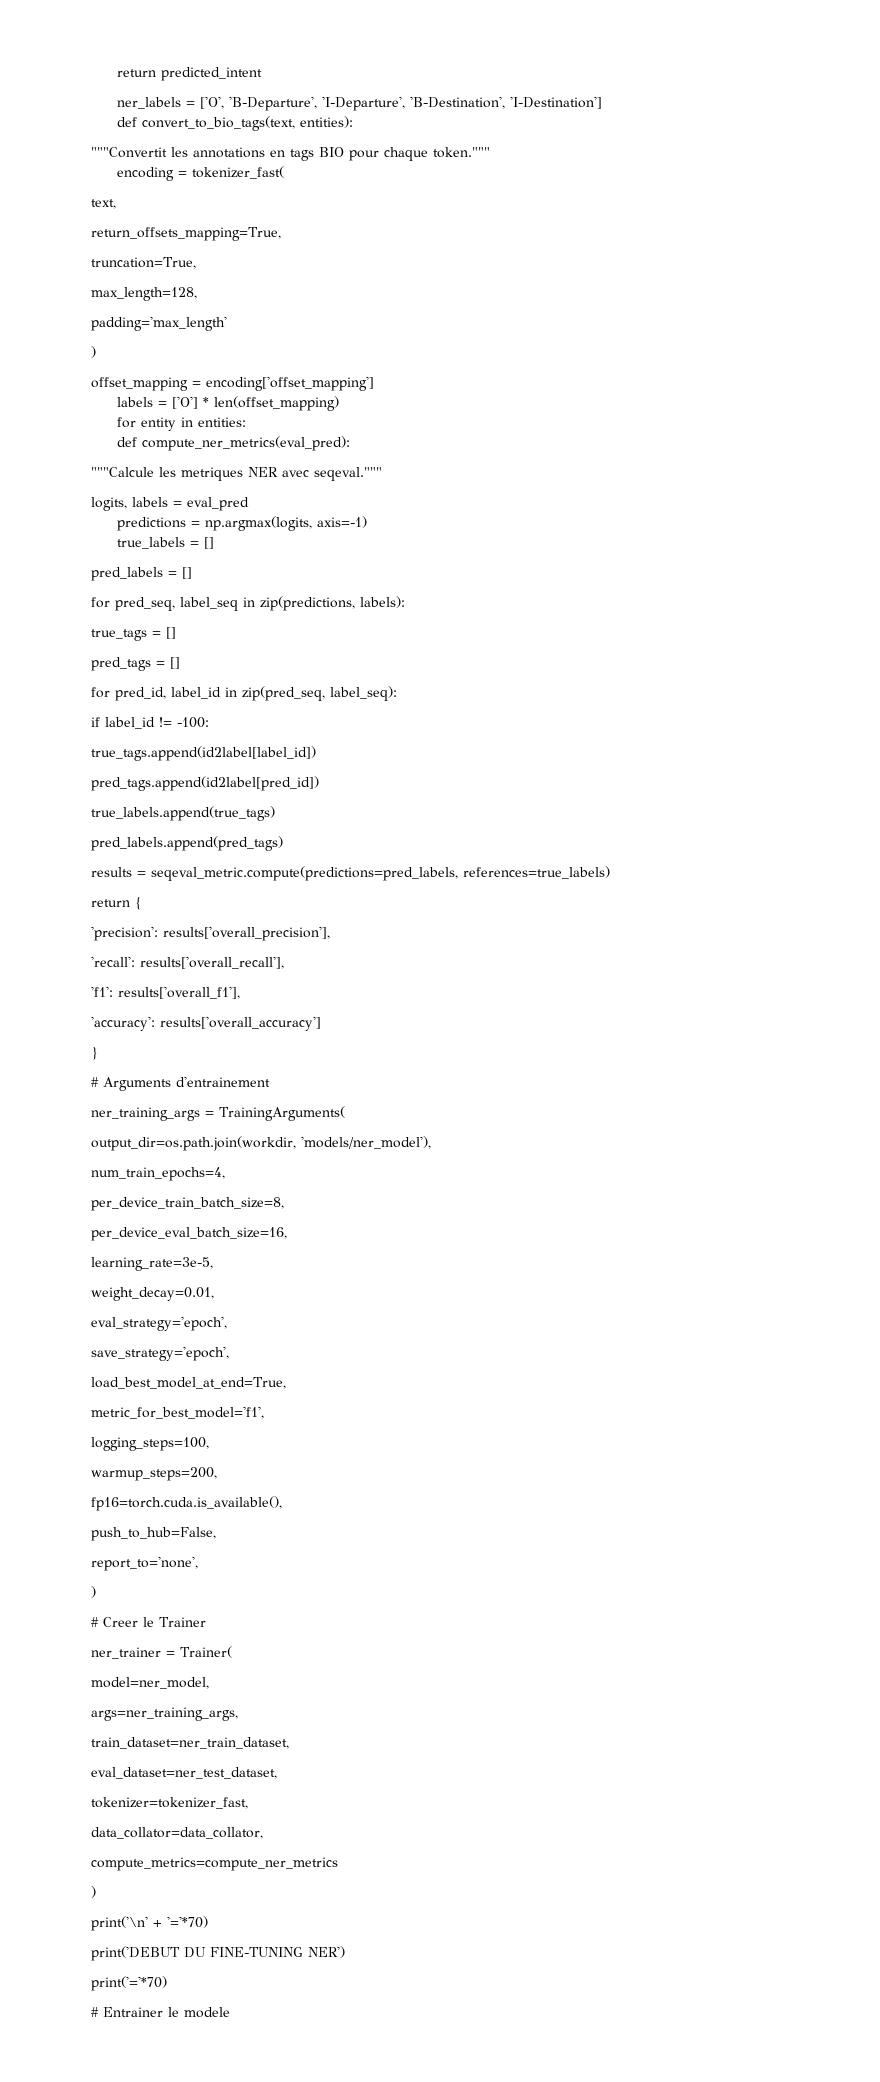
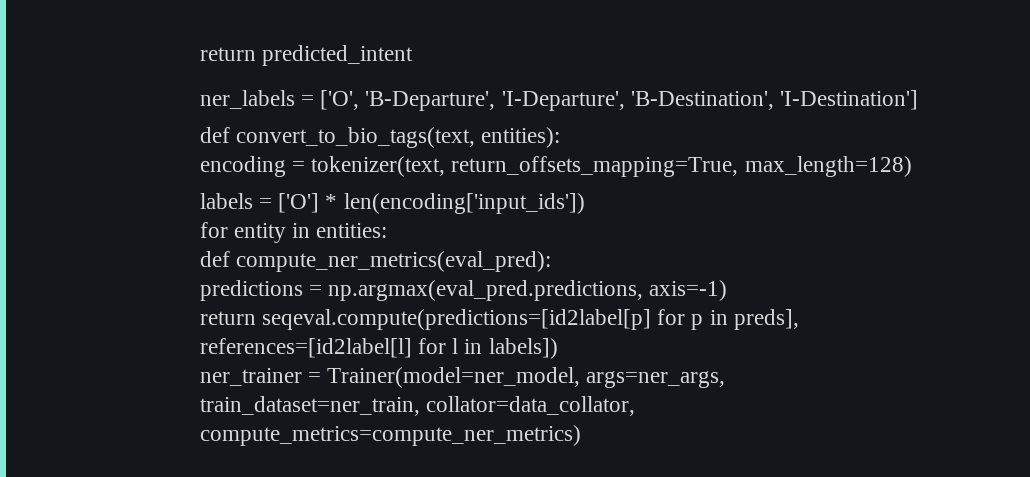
- """Convertit les annotations en tags BIO pour chaque token."""
- encoding = tokenizer_fast(
- text,
- return_offsets_mapping=True,
- truncation=True,
- max_length=128,
- padding='max_length'
- )
- offset_mapping = encoding['offset_mapping']
+ encoding = tokenizer(text, return_offsets_mapping=True, max_length=128)
- labels = ['O'] * len(offset_mapping)
+ labels = ['O'] * len(encoding['input_ids'])
- """Calcule les metriques NER avec seqeval."""
- logits, labels = eval_pred
- predictions = np.argmax(logits, axis=-1)
+ predictions = np.argmax(eval_pred.predictions, axis=-1)
- true_labels = []
- pred_labels = []
- for pred_seq, label_seq in zip(predictions, labels):
- true_tags = []
- pred_tags = []
- for pred_id, label_id in zip(pred_seq, label_seq):
- if label_id != -100:
- true_tags.append(id2label[label_id])
- pred_tags.append(id2label[pred_id])
- true_labels.append(true_tags)
- pred_labels.append(pred_tags)
- results = seqeval_metric.compute(predictions=pred_labels, references=true_labels)
- return {
- 'precision': results['overall_precision'],
- 'recall': results['overall_recall'],
- 'f1': results['overall_f1'],
- 'accuracy': results['overall_accuracy']
- }
- # Arguments d'entrainement
- ner_training_args = TrainingArguments(
- output_dir=os.path.join(workdir, 'models/ner_model'),
- num_train_epochs=4,
- per_device_train_batch_size=8,
- per_device_eval_batch_size=16,
- learning_rate=3e-5,
- weight_decay=0.01,
- eval_strategy='epoch',
- save_strategy='epoch',
- load_best_model_at_end=True,
- metric_for_best_model='f1',
- logging_steps=100,
- warmup_steps=200,
- fp16=torch.cuda.is_available(),
- push_to_hub=False,
- report_to='none',
- )
- # Creer le Trainer
- ner_trainer = Trainer(
- model=ner_model,
- args=ner_training_args,
- train_dataset=ner_train_dataset,
- eval_dataset=ner_test_dataset,
- tokenizer=tokenizer_fast,
- data_collator=data_collator,
- compute_metrics=compute_ner_metrics
- )
- print('\n' + '='*70)
- print('DEBUT DU FINE-TUNING NER')
- print('='*70)
- # Entrainer le modele
+ return seqeval.compute(predictions=[id2label[p] for p in preds], references=[id2label[l] for l in labels])
+ ner_trainer = Trainer(model=ner_model, args=ner_args, train_dataset=ner_train, collator=data_collator, compute_metrics=compute_ner_metrics)

